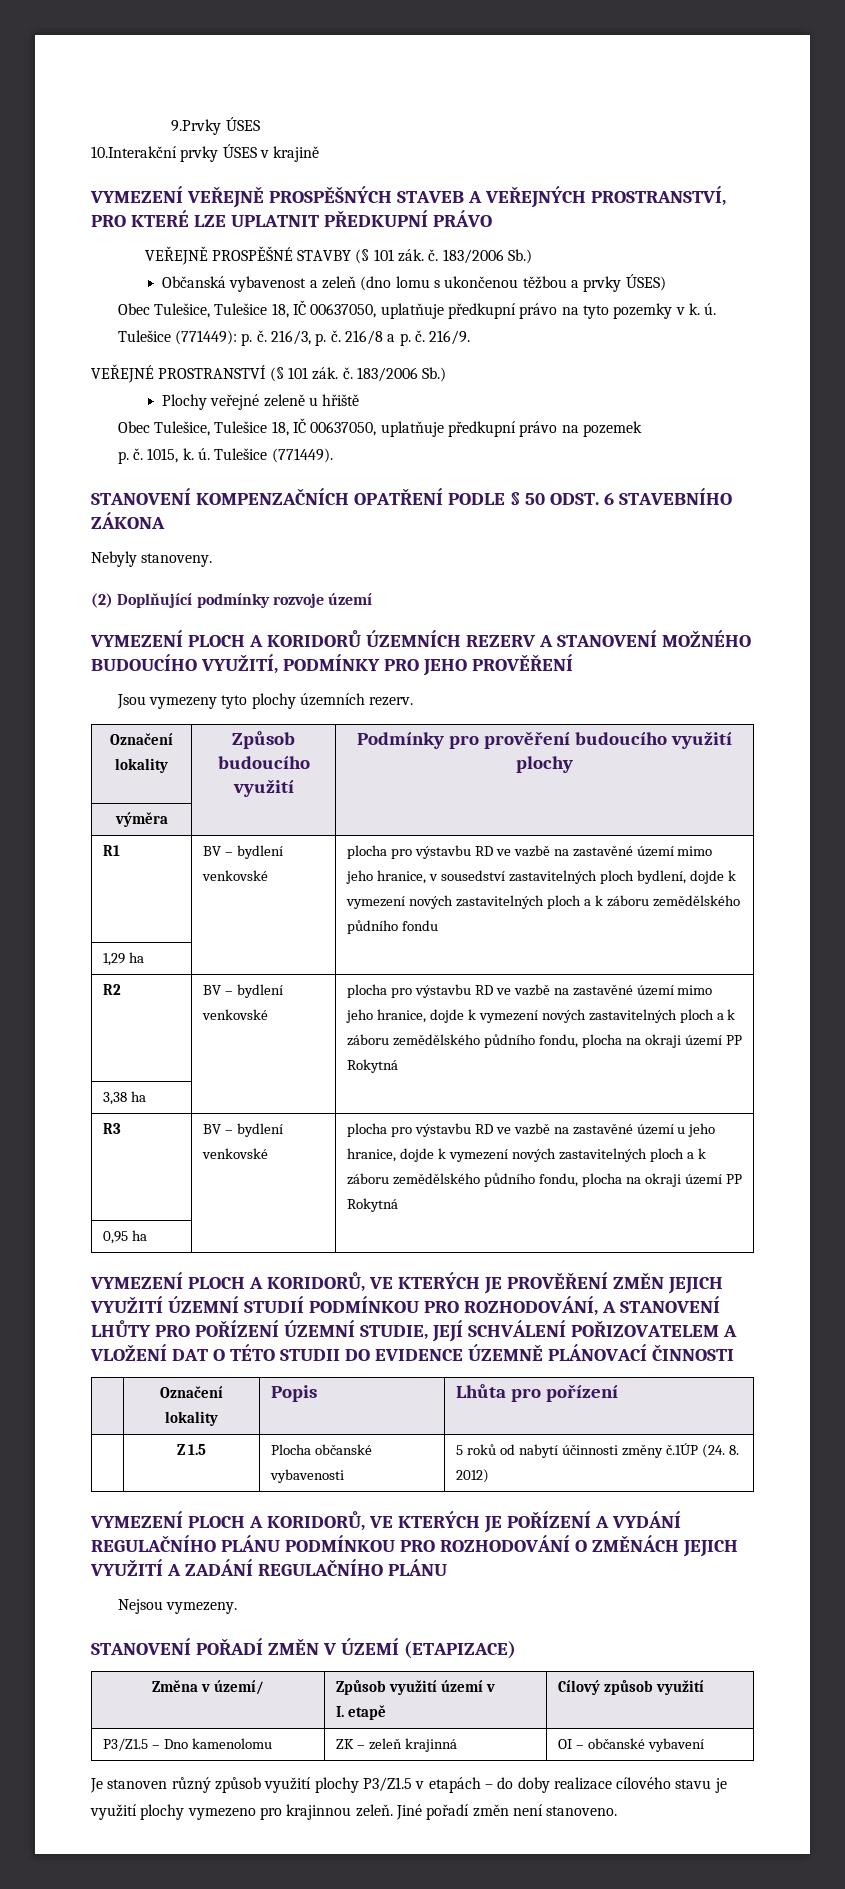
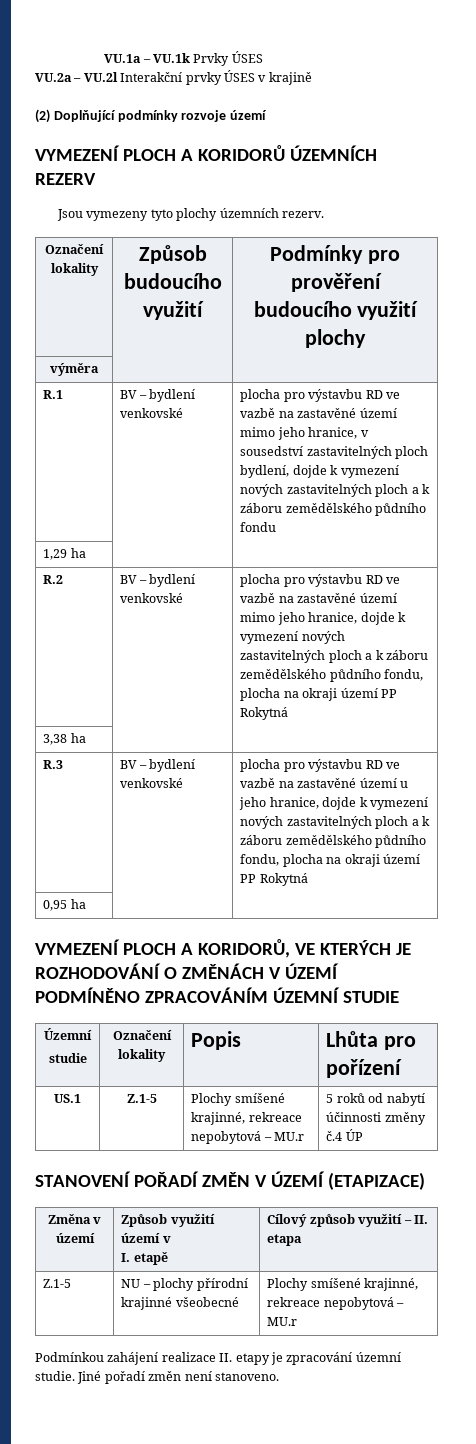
- 9.Prvky ÚSES
- 10.Interakční prvky ÚSES v krajině
- VYMEZENÍ VEŘEJNĚ PROSPĚŠNÝCH STAVEB A VEŘEJNÝCH PROSTRANSTVÍ, PRO KTERÉ LZE UPLATNIT PŘEDKUPNÍ PRÁVO
- VEŘEJNĚ PROSPĚŠNÉ STAVBY (§ 101 zák. č. 183/2006 Sb.)
- Občanská vybavenost a zeleň (dno lomu s ukončenou těžbou a prvky ÚSES)
- Obec Tulešice, Tulešice 18, IČ 00637050, uplatňuje předkupní právo na tyto pozemky v k. ú. Tulešice (771449): p. č. 216/3, p. č. 216/8 a p. č. 216/9.
- VEŘEJNÉ PROSTRANSTVÍ (§ 101 zák. č. 183/2006 Sb.)
- Plochy veřejné zeleně u hřiště
- Obec Tulešice, Tulešice 18, IČ 00637050, uplatňuje předkupní právo na pozemek
- p. č. 1015, k. ú. Tulešice (771449).
- STANOVENÍ KOMPENZAČNÍCH OPATŘENÍ PODLE § 50 ODST. 6 STAVEBNÍHO ZÁKONA
- Nebyly stanoveny.
+ VU.1a – VU.1k Prvky ÚSES
+ VU.2a – VU.2l Interakční prvky ÚSES v krajině
- VYMEZENÍ PLOCH A KORIDORŮ ÚZEMNÍCH REZERV A STANOVENÍ MOŽNÉHO BUDOUCÍHO VYUŽITÍ, PODMÍNKY PRO JEHO PROVĚŘENÍ
+ VYMEZENÍ PLOCH A KORIDORŮ ÚZEMNÍCH REZERV
- R1 | BV – bydlení venkovské | plocha pro výstavbu RD ve vazbě na zastavěné území mimo jeho hranice, v sousedství zastavitelných ploch bydlení, dojde k vymezení nových zastavitelných ploch a k záboru zemědělského půdního fondu
+ R.1 | BV – bydlení venkovské | plocha pro výstavbu RD ve vazbě na zastavěné území mimo jeho hranice, v sousedství zastavitelných ploch bydlení, dojde k vymezení nových zastavitelných ploch a k záboru zemědělského půdního fondu
- R2 | BV – bydlení venkovské | plocha pro výstavbu RD ve vazbě na zastavěné území mimo jeho hranice, dojde k vymezení nových zastavitelných ploch a k záboru zemědělského půdního fondu, plocha na okraji území PP Rokytná
+ R.2 | BV – bydlení venkovské | plocha pro výstavbu RD ve vazbě na zastavěné území mimo jeho hranice, dojde k vymezení nových zastavitelných ploch a k záboru zemědělského půdního fondu, plocha na okraji území PP Rokytná
- R3 | BV – bydlení venkovské | plocha pro výstavbu RD ve vazbě na zastavěné území u jeho hranice, dojde k vymezení nových zastavitelných ploch a k záboru zemědělského půdního fondu, plocha na okraji území PP Rokytná
+ R.3 | BV – bydlení venkovské | plocha pro výstavbu RD ve vazbě na zastavěné území u jeho hranice, dojde k vymezení nových zastavitelných ploch a k záboru zemědělského půdního fondu, plocha na okraji území PP Rokytná
- VYMEZENÍ PLOCH A KORIDORŮ, VE KTERÝCH JE PROVĚŘENÍ ZMĚN JEJICH VYUŽITÍ ÚZEMNÍ STUDIÍ PODMÍNKOU PRO ROZHODOVÁNÍ, A STANOVENÍ LHŮTY PRO POŘÍZENÍ ÚZEMNÍ STUDIE, JEJÍ SCHVÁLENÍ POŘIZOVATELEM A VLOŽENÍ DAT O TÉTO STUDII DO EVIDENCE ÚZEMNĚ PLÁNOVACÍ ČINNOSTI
- | Označení lokality | Popis | Lhůta pro pořízení
+ VYMEZENÍ PLOCH A KORIDORŮ, VE KTERÝCH JE ROZHODOVÁNÍ O ZMĚNÁCH V ÚZEMÍ PODMÍNĚNO ZPRACOVÁNÍM ÚZEMNÍ STUDIE
+ Územní
+ studie | Označení lokality | Popis | Lhůta pro pořízení
- | Z 1.5 | Plocha občanské vybavenosti | 5 roků od nabytí účinnosti změny č.1ÚP (24. 8. 2012)
- VYMEZENÍ PLOCH A KORIDORŮ, VE KTERÝCH JE POŘÍZENÍ A VYDÁNÍ REGULAČNÍHO PLÁNU PODMÍNKOU PRO ROZHODOVÁNÍ O ZMĚNÁCH JEJICH VYUŽITÍ A ZADÁNÍ REGULAČNÍHO PLÁNU
- Nejsou vymezeny.
+ US.1 | Z.1-5 | Plochy smíšené krajinné, rekreace nepobytová – MU.r | 5 roků od nabytí účinnosti změny č.4 ÚP
- Změna v území/ | Způsob využití území v
- I. etapě | Cílový způsob využití
- P3/Z1.5 – Dno kamenolomu | ZK – zeleň krajinná | OI – občanské vybavení
- Je stanoven různý způsob využití plochy P3/Z1.5 v etapách – do doby realizace cílového stavu je využití plochy vymezeno pro krajinnou zeleň.
+ Změna v území | Způsob využití území v
+ I. etapě | Cílový způsob využití – II. etapa
+ Z.1-5 | NU – plochy přírodní krajinné všeobecné | Plochy smíšené krajinné, rekreace nepobytová – MU.r
+ Podmínkou zahájení realizace II. etapy je zpracování územní studie.

